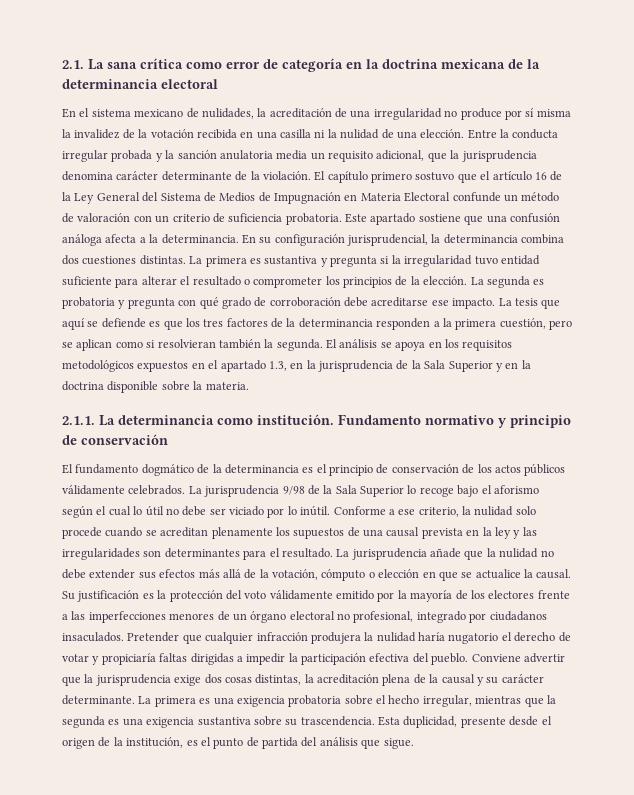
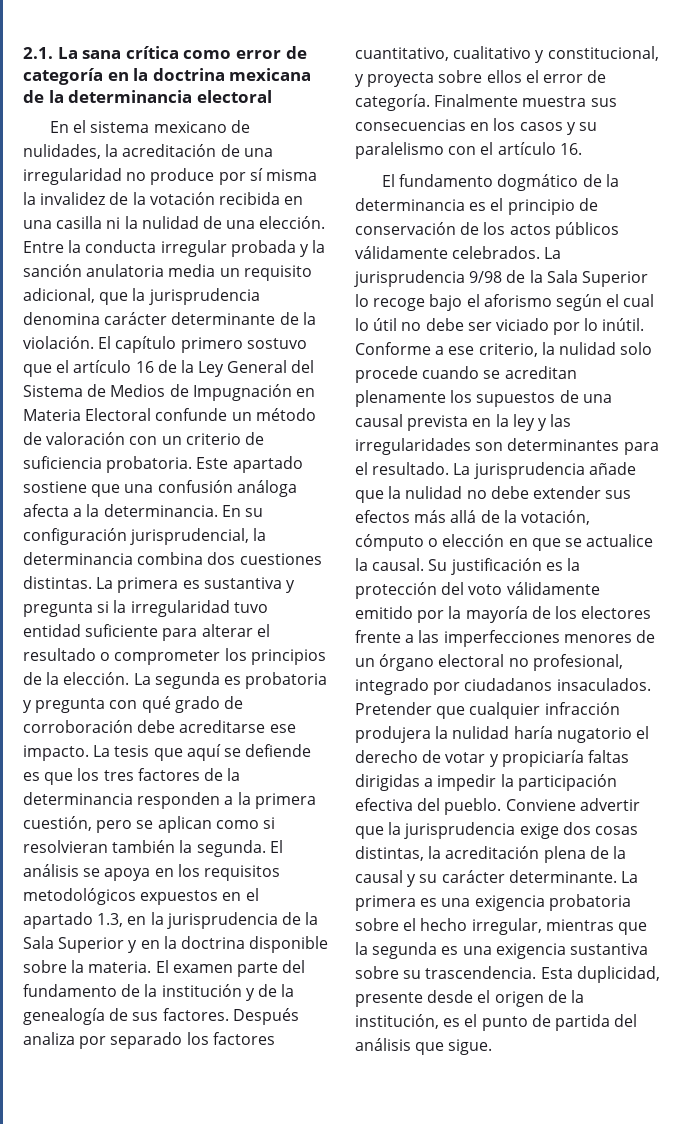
- El análisis se apoya en los requisitos metodológicos expuestos en el apartado 1.3, en la jurisprudencia de la Sala Superior y en la doctrina disponible sobre la materia.
- 2.1.1. La determinancia como institución. Fundamento normativo y principio de conservación
+ El análisis se apoya en los requisitos metodológicos expuestos en el apartado 1.3, en la jurisprudencia de la Sala Superior y en la doctrina disponible sobre la materia. El examen parte del fundamento de la institución y de la genealogía de sus factores. Después analiza por separado los factores cuantitativo, cualitativo y constitucional, y proyecta sobre ellos el error de categoría. Finalmente muestra sus consecuencias en los casos y su paralelismo con el artículo 16.

